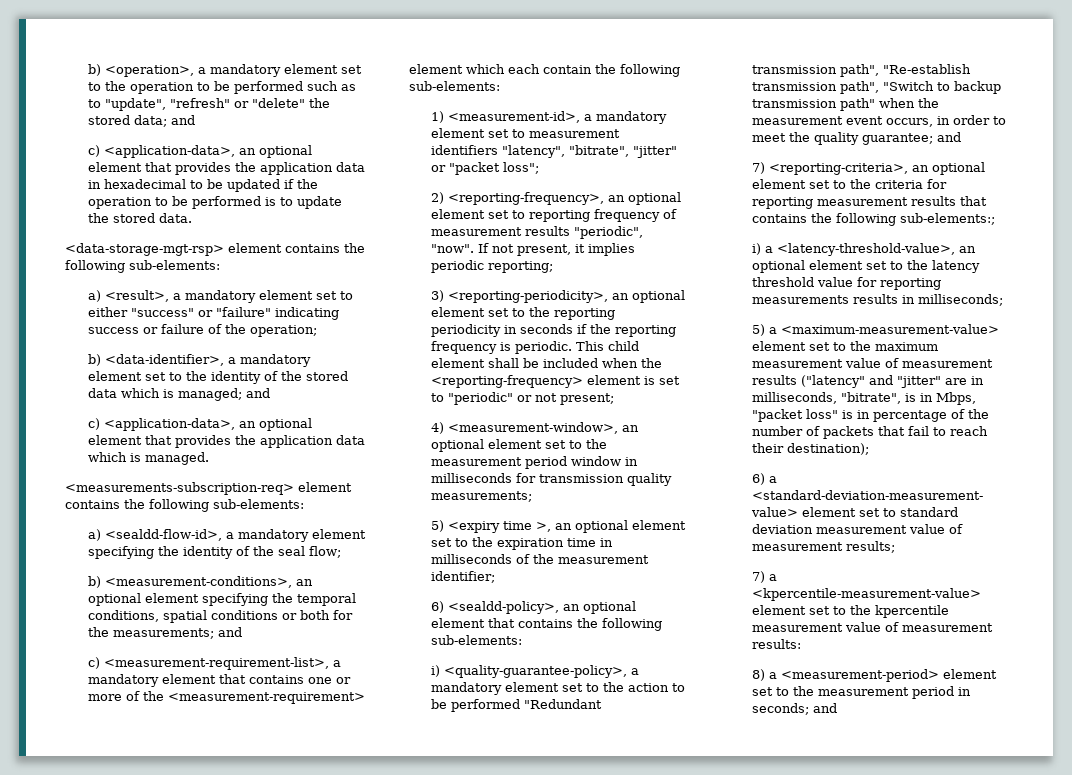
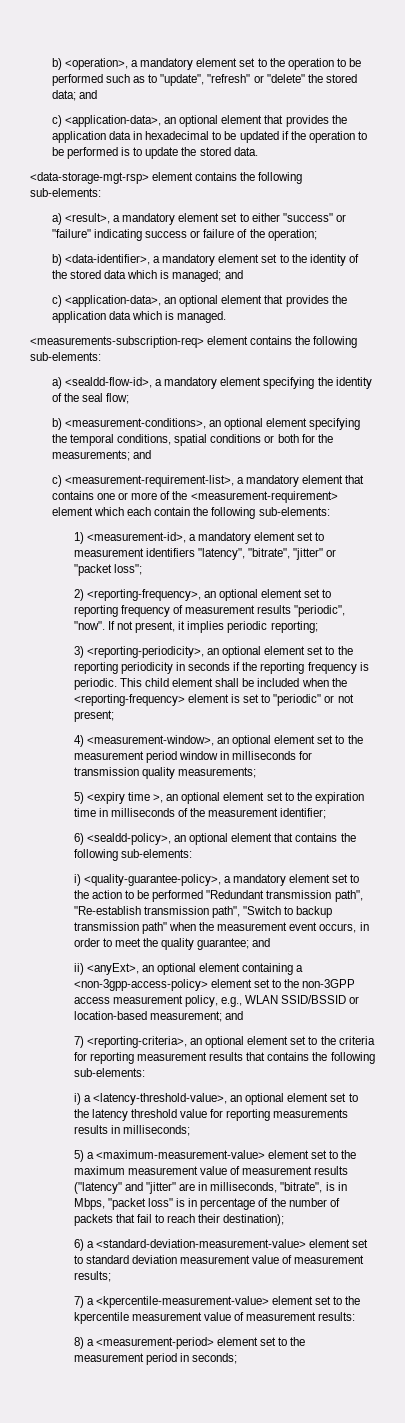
+ ii) <anyExt>, an optional element containing a <non-3gpp-access-policy> element set to the non-3GPP access measurement policy, e.g., WLAN SSID/BSSID or location-based measurement; and
- 7) <reporting-criteria>, an optional element set to the criteria for reporting measurement results that contains the following sub-elements:;
+ 7) <reporting-criteria>, an optional element set to the criteria for reporting measurement results that contains the following sub-elements:
- 8) a <measurement-period> element set to the measurement period in seconds; and
+ 8) a <measurement-period> element set to the measurement period in seconds;

